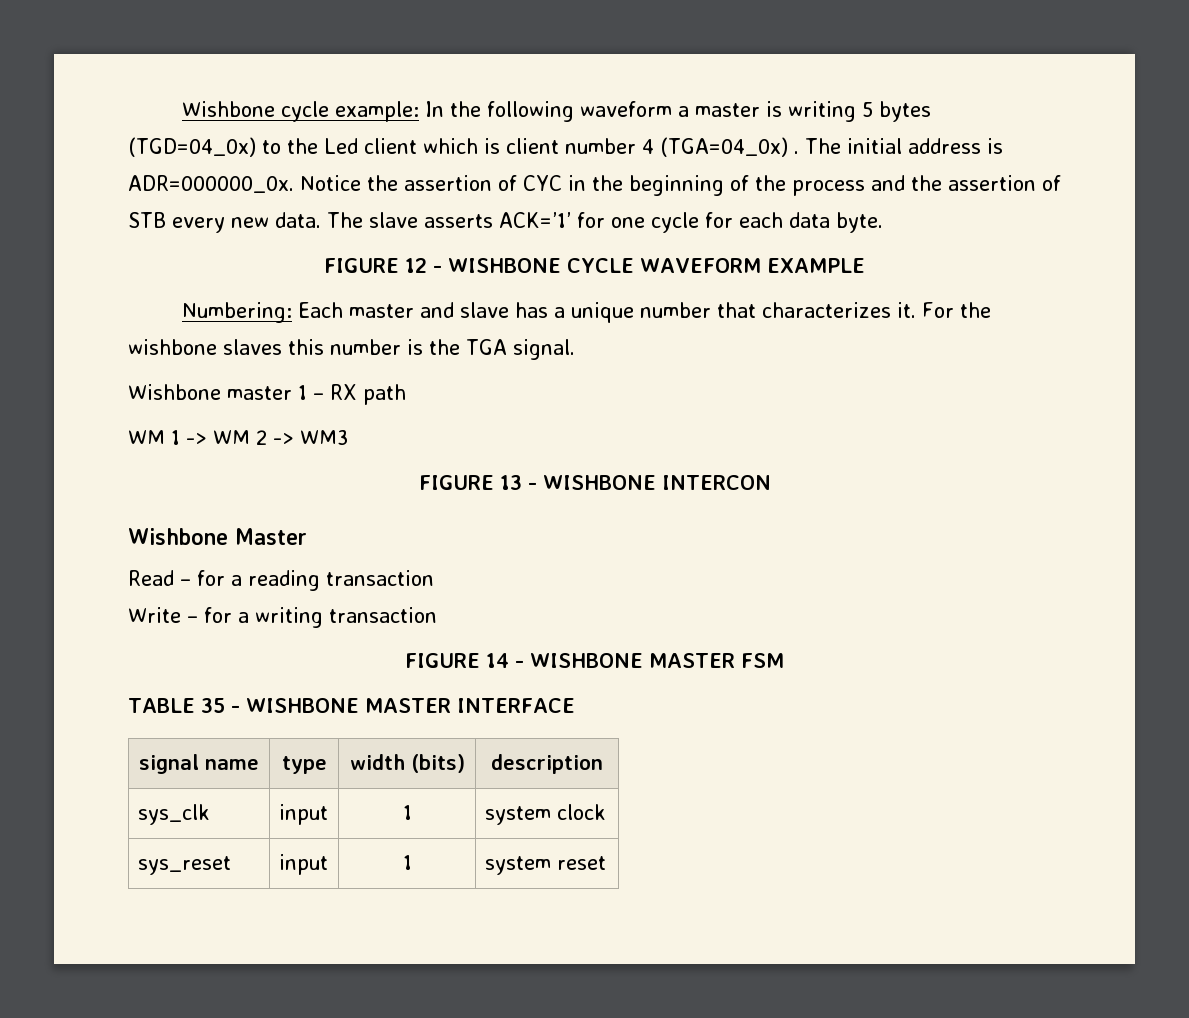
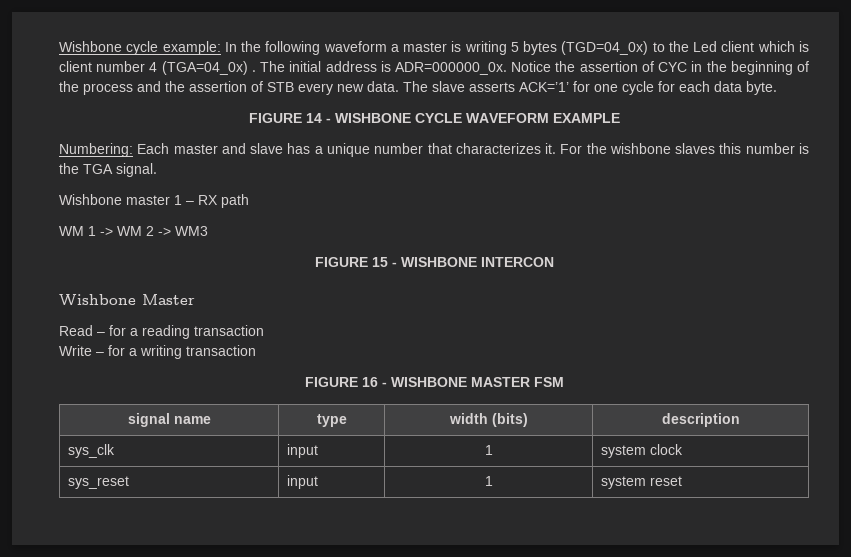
- FIGURE 12 - WISHBONE CYCLE WAVEFORM EXAMPLE
+ FIGURE 14 - WISHBONE CYCLE WAVEFORM EXAMPLE
- FIGURE 13 - WISHBONE INTERCON
+ FIGURE 15 - WISHBONE INTERCON
- FIGURE 14 - WISHBONE MASTER FSM
+ FIGURE 16 - WISHBONE MASTER FSM
- TABLE 35 - WISHBONE MASTER INTERFACE

